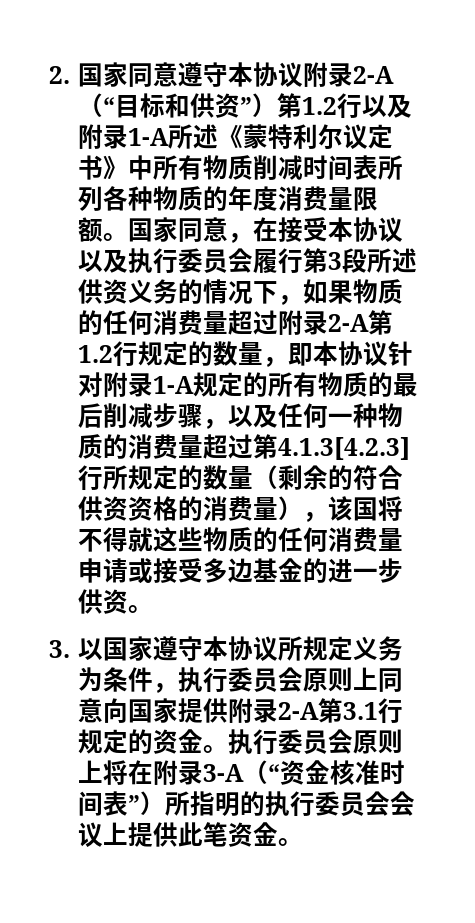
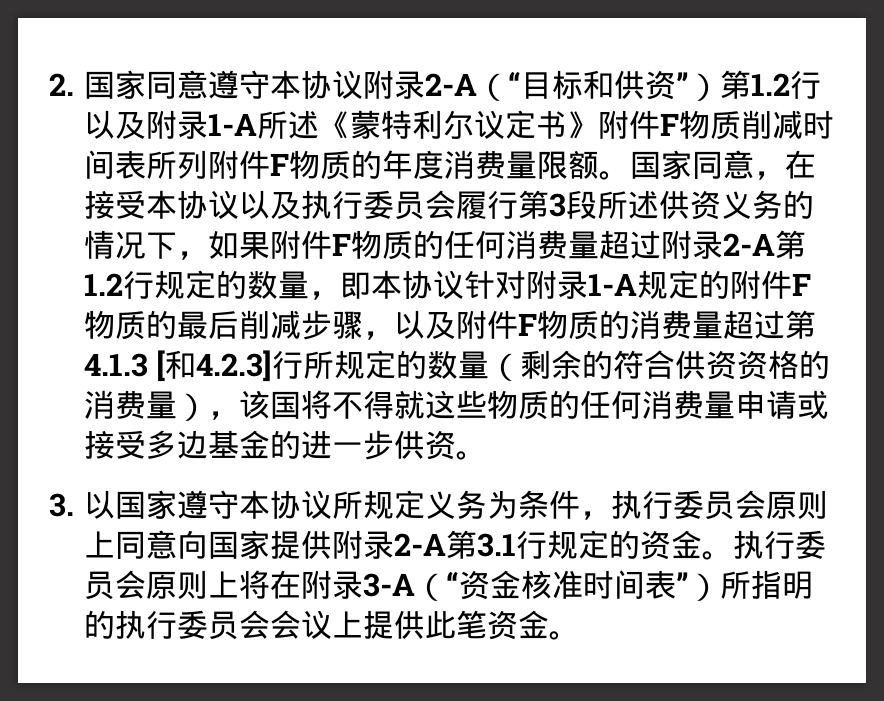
- 2.国家同意遵守本协议附录2-A（“目标和供资”）第1.2行以及附录1-A所述《蒙特利尔议定书》中所有物质削减时间表所列各种物质的年度消费量限额。
+ 2.国家同意遵守本协议附录2-A（“目标和供资”）第1.2行以及附录1-A所述《蒙特利尔议定书》附件F物质削减时间表所列附件F物质的年度消费量限额。
- 国家同意，在接受本协议以及执行委员会履行第3段所述供资义务的情况下，如果物质的任何消费量超过附录2-A第1.2行规定的数量，即本协议针对附录1-A规定的所有物质的最后削减步骤，以及任何一种物质的消费量超过第4.1.3[4.2.3]行所规定的数量（剩余的符合供资资格的消费量），该国将不得就这些物质的任何消费量申请或接受多边基金的进一步供资。
+ 国家同意，在接受本协议以及执行委员会履行第3段所述供资义务的情况下，如果附件F物质的任何消费量超过附录2-A第1.2行规定的数量，即本协议针对附录1-A规定的附件F物质的最后削减步骤，以及附件F物质的消费量超过第4.1.3 [和4.2.3]行所规定的数量（剩余的符合供资资格的消费量），该国将不得就这些物质的任何消费量申请或接受多边基金的进一步供资。

